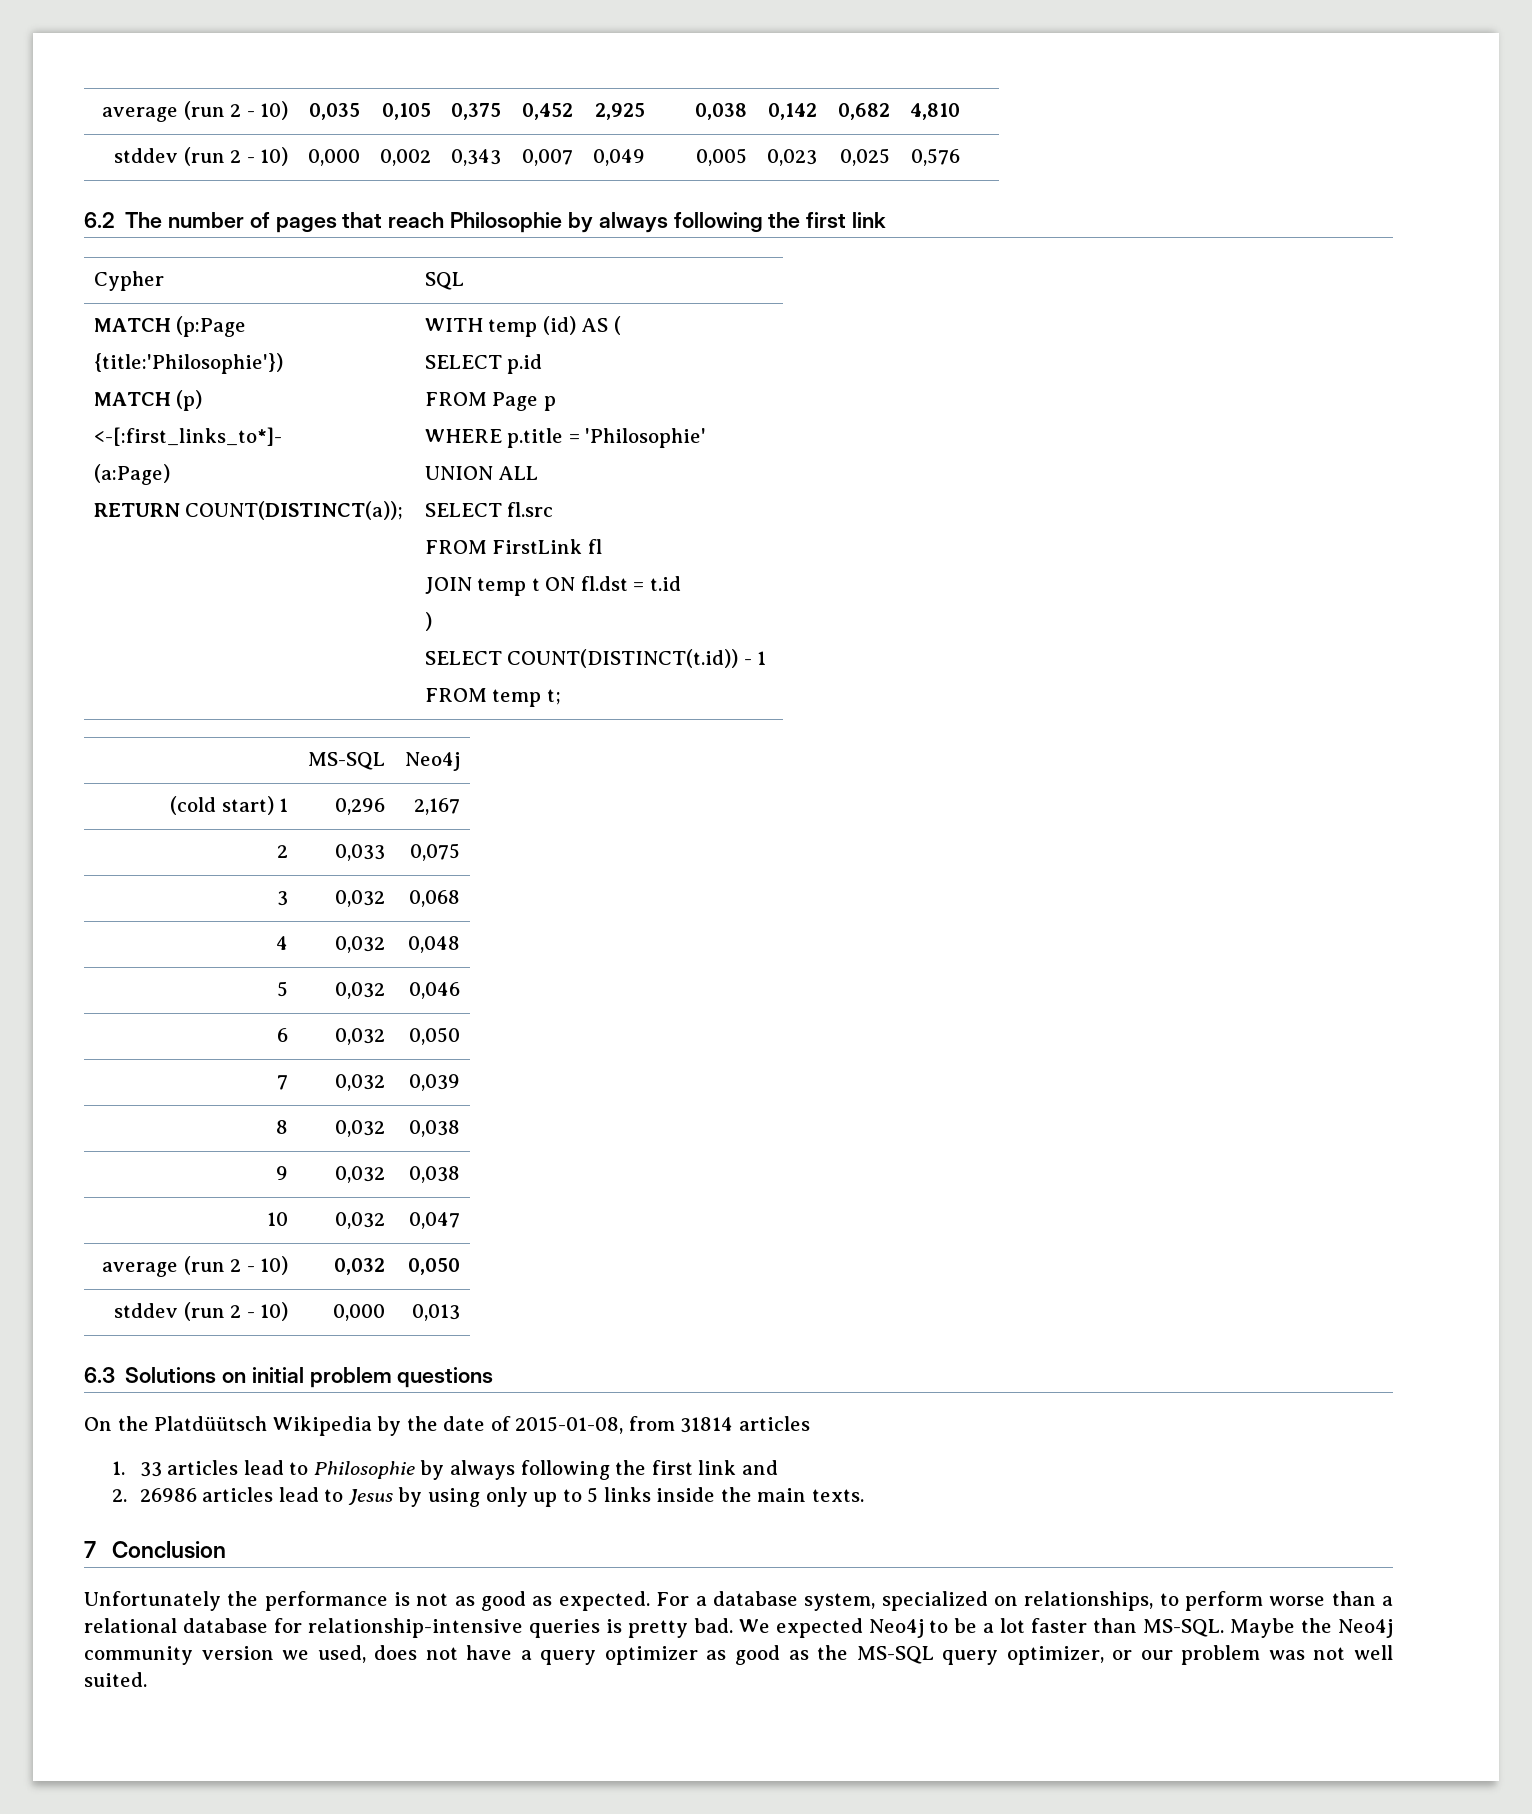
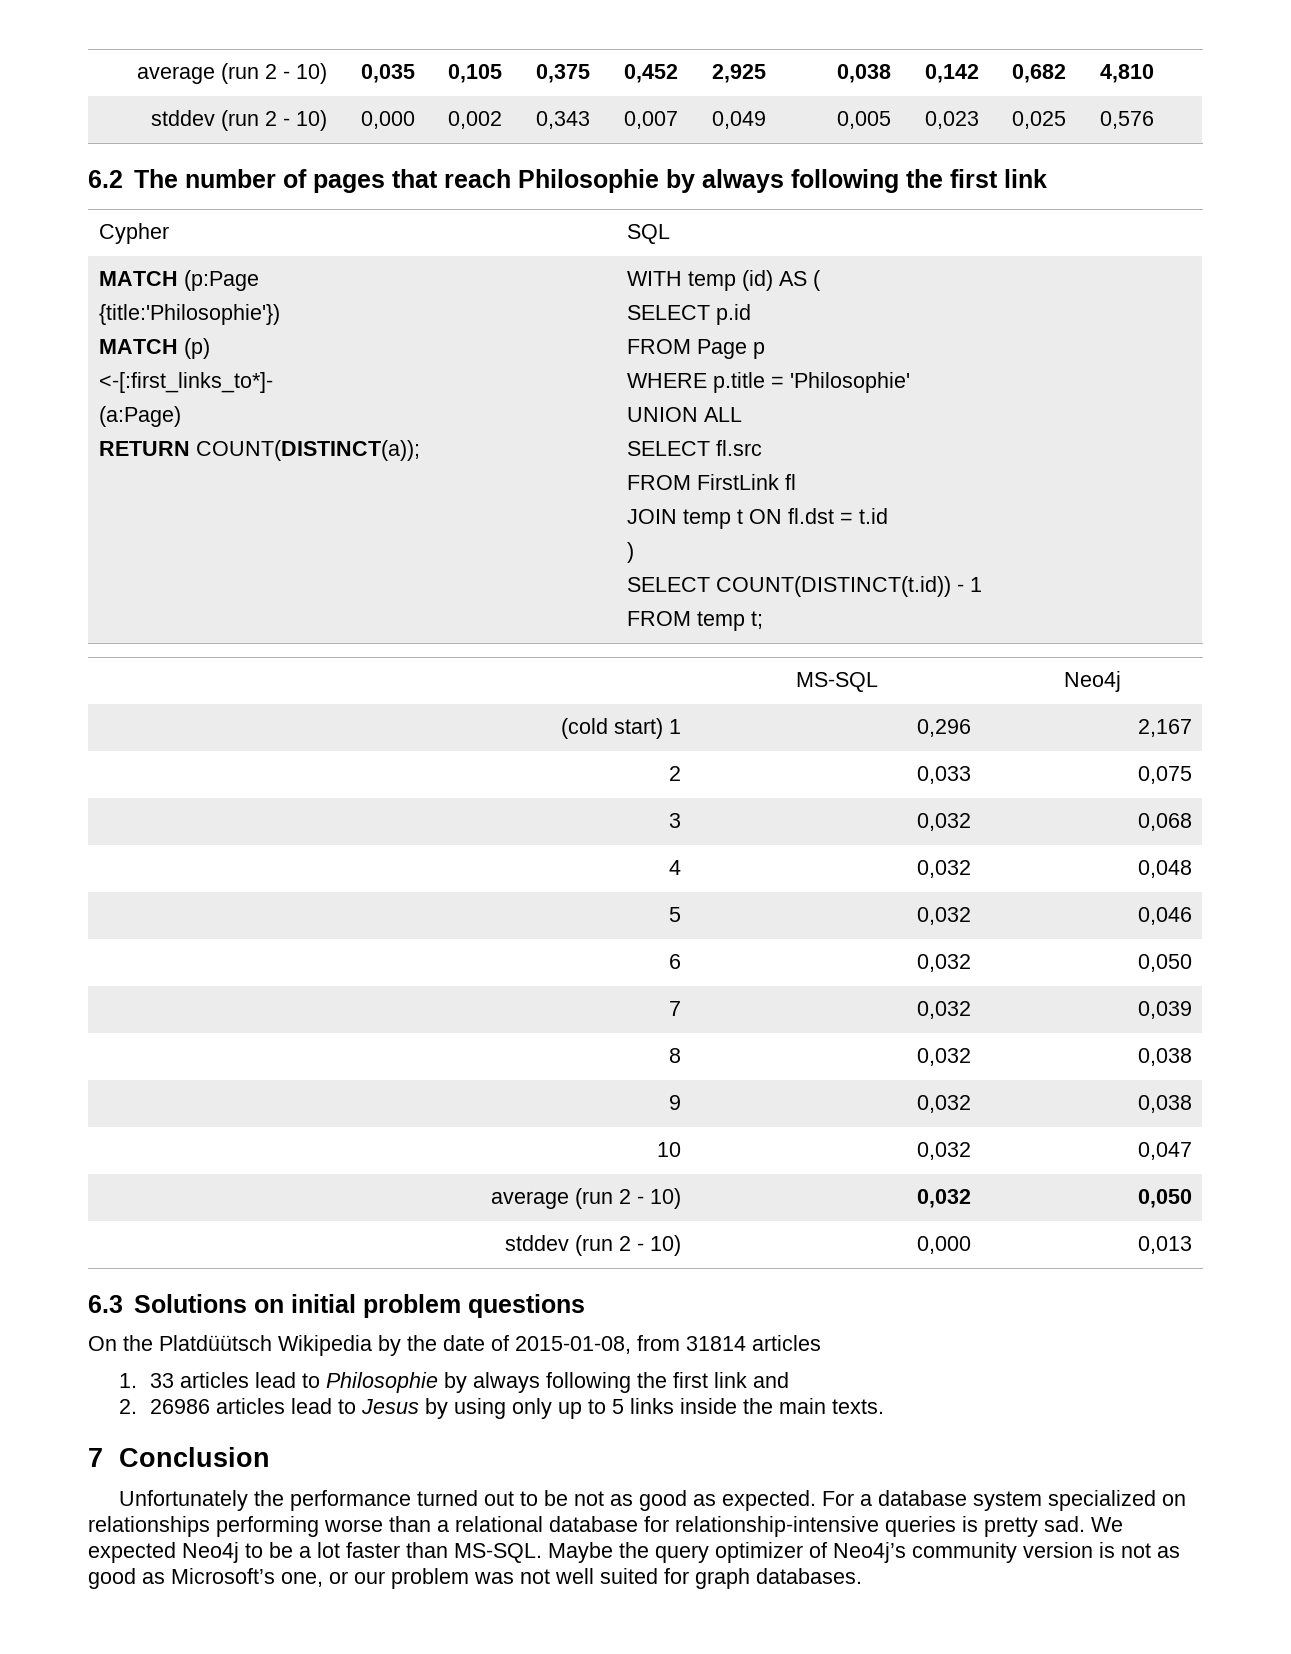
- Unfortunately the performance is not as good as expected.
+ Unfortunately the performance turned out to be not as good as expected.
- For a database system, specialized on relationships, to perform worse than a relational database for relationship-intensive queries is pretty bad.
+ For a database system specialized on relationships performing worse than a relational database for relationship-intensive queries is pretty sad.
- Maybe the Neo4j community version we used, does not have a query optimizer as good as the MS-SQL query optimizer, or our problem was not well suited.
+ Maybe the query optimizer of Neo4j’s community version is not as good as Microsoft’s one, or our problem was not well suited for graph databases.

